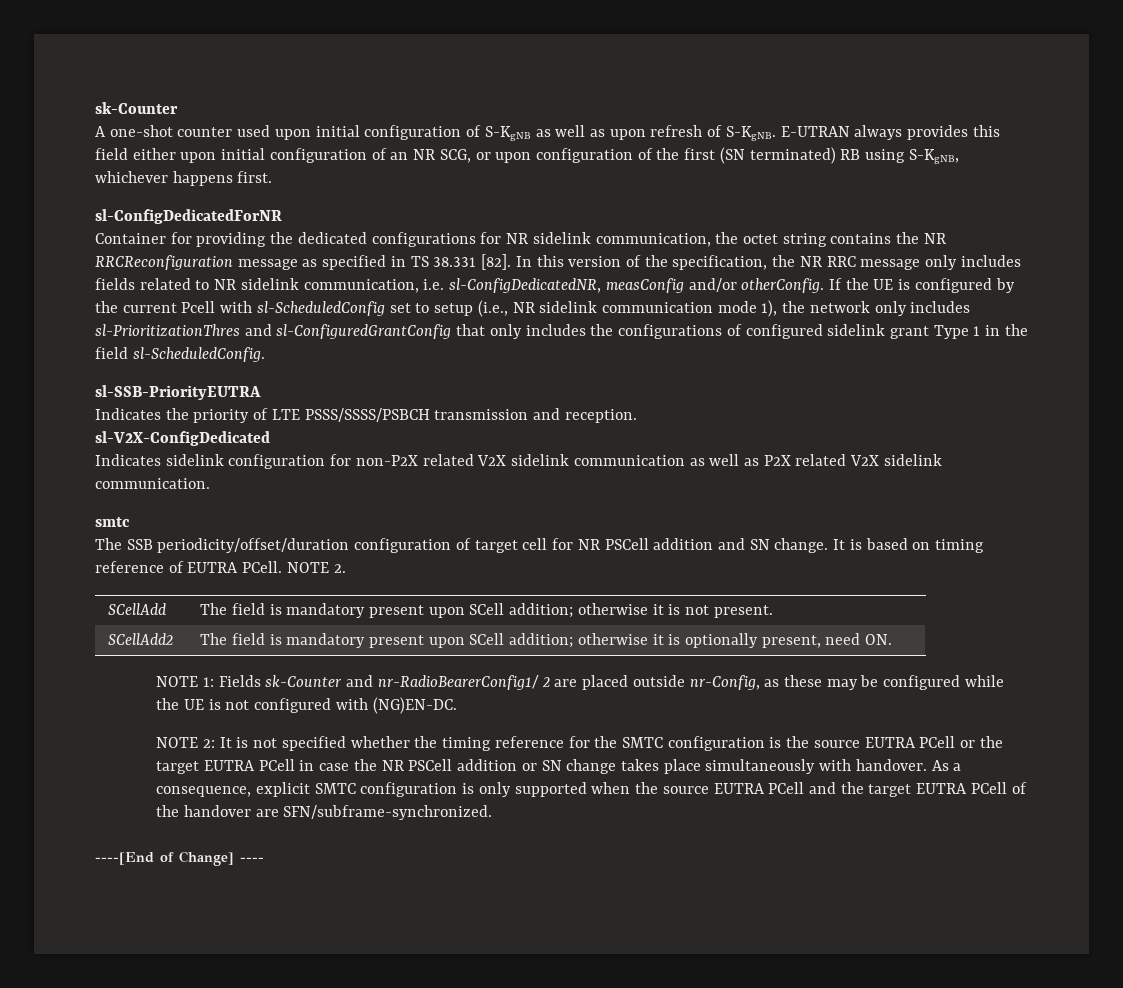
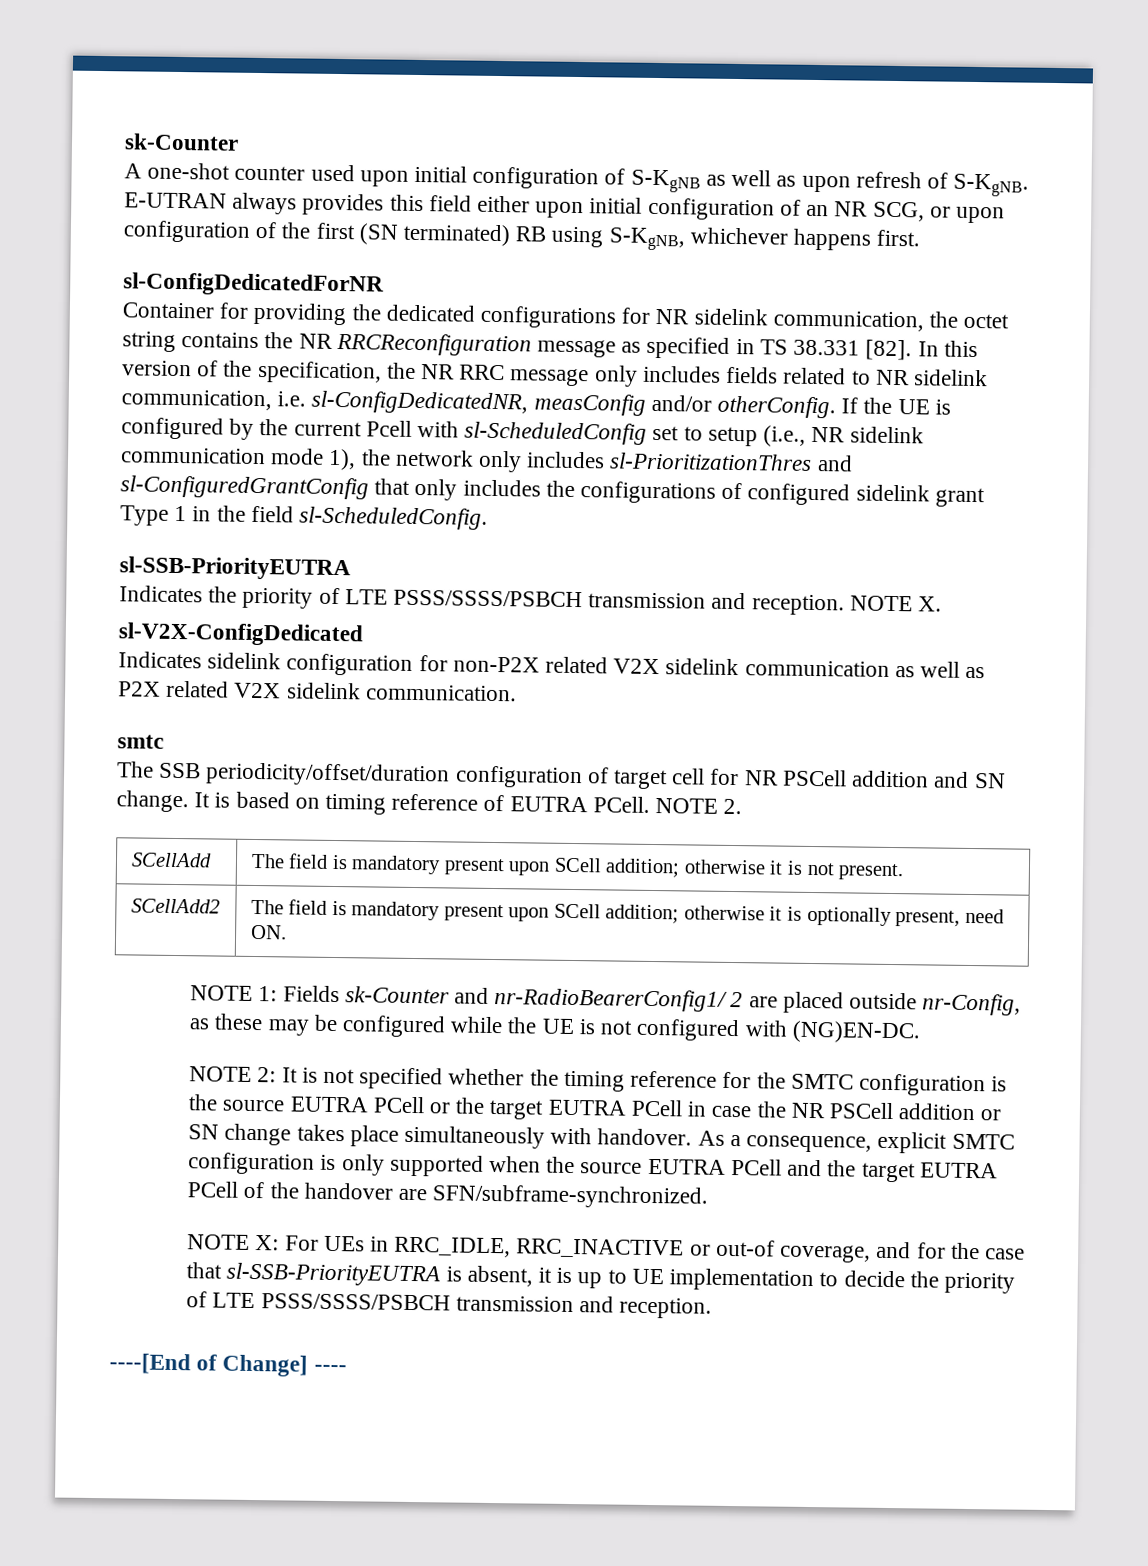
+ NOTE X.
+ NOTE X: For UEs in RRC_IDLE, RRC_INACTIVE or out-of coverage, and for the case that sl-SSB-PriorityEUTRA is absent, it is up to UE implementation to decide the priority of LTE PSSS/SSSS/PSBCH transmission and reception.

